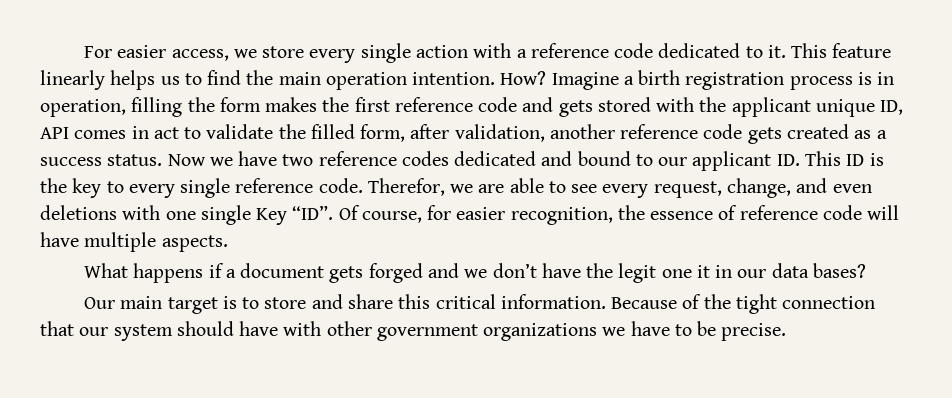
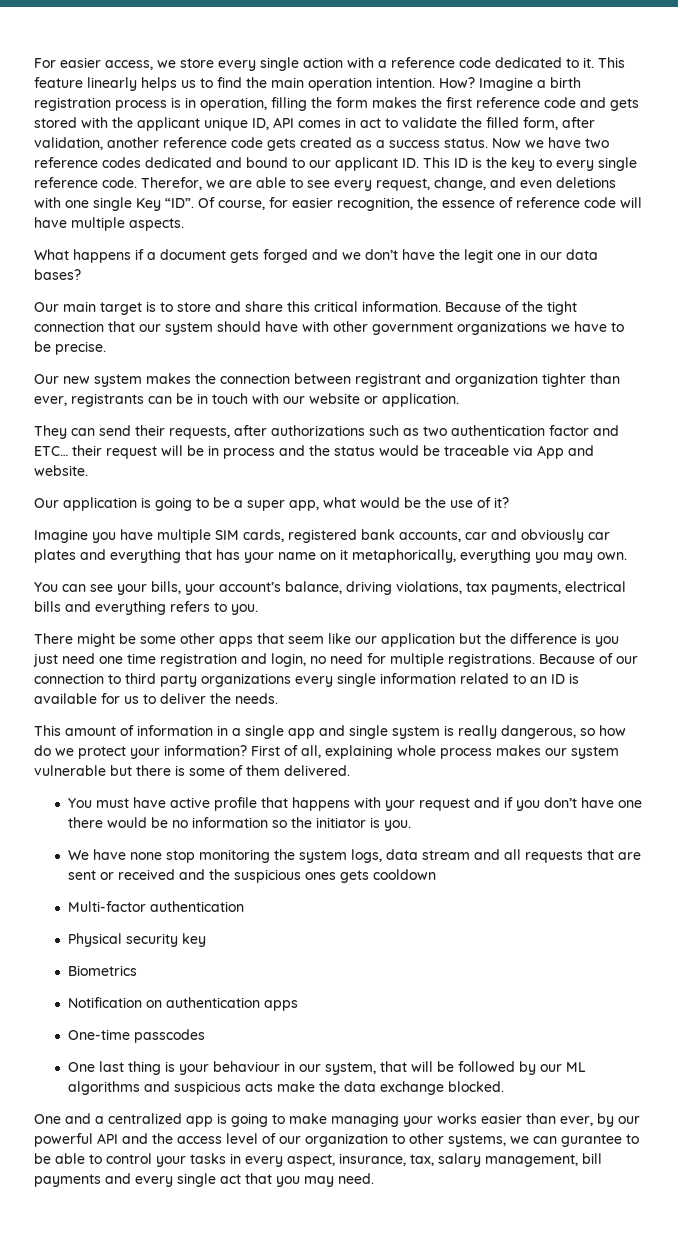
- What happens if a document gets forged and we don’t have the legit one it in our data bases?
+ What happens if a document gets forged and we don’t have the legit one in our data bases?
+ Our new system makes the connection between registrant and organization tighter than ever, registrants can be in touch with our website or application.
+ They can send their requests, after authorizations such as two authentication factor and ETC… their request will be in process and the status would be traceable via App and website.
+ Our application is going to be a super app, what would be the use of it?
+ Imagine you have multiple SIM cards, registered bank accounts, car and obviously car plates and everything that has your name on it metaphorically, everything you may own.
+ You can see your bills, your account’s balance, driving violations, tax payments, electrical bills and everything refers to you.
+ There might be some other apps that seem like our application but the difference is you just need one time registration and login, no need for multiple registrations. Because of our connection to third party organizations every single information related to an ID is available for us to deliver the needs.
+ This amount of information in a single app and single system is really dangerous, so how do we protect your information? First of all, explaining whole process makes our system vulnerable but there is some of them delivered.
+ You must have active profile that happens with your request and if you don’t have one there would be no information so the initiator is you.
+ We have none stop monitoring the system logs, data stream and all requests that are sent or received and the suspicious ones gets cooldown
+ Multi-factor authentication
+ Physical security key
+ Biometrics
+ Notification on authentication apps
+ One-time passcodes
+ One last thing is your behaviour in our system, that will be followed by our ML algorithms and suspicious acts make the data exchange blocked.
+ One and a centralized app is going to make managing your works easier than ever, by our powerful API and the access level of our organization to other systems, we can gurantee to be able to control your tasks in every aspect, insurance, tax, salary management, bill payments and every single act that you may need.

